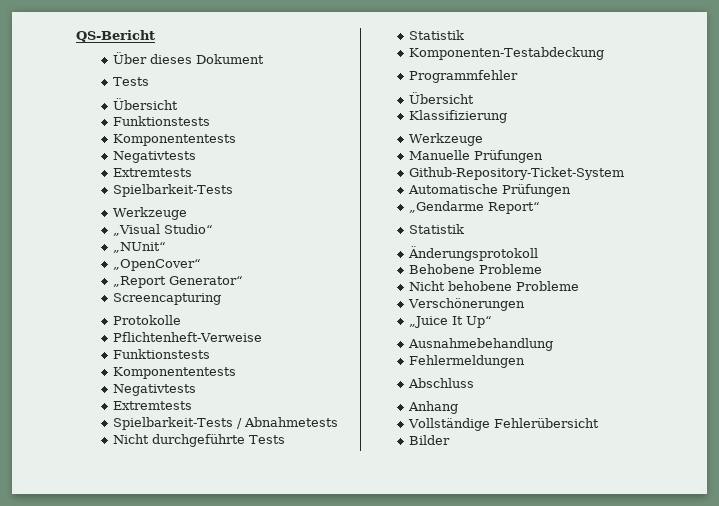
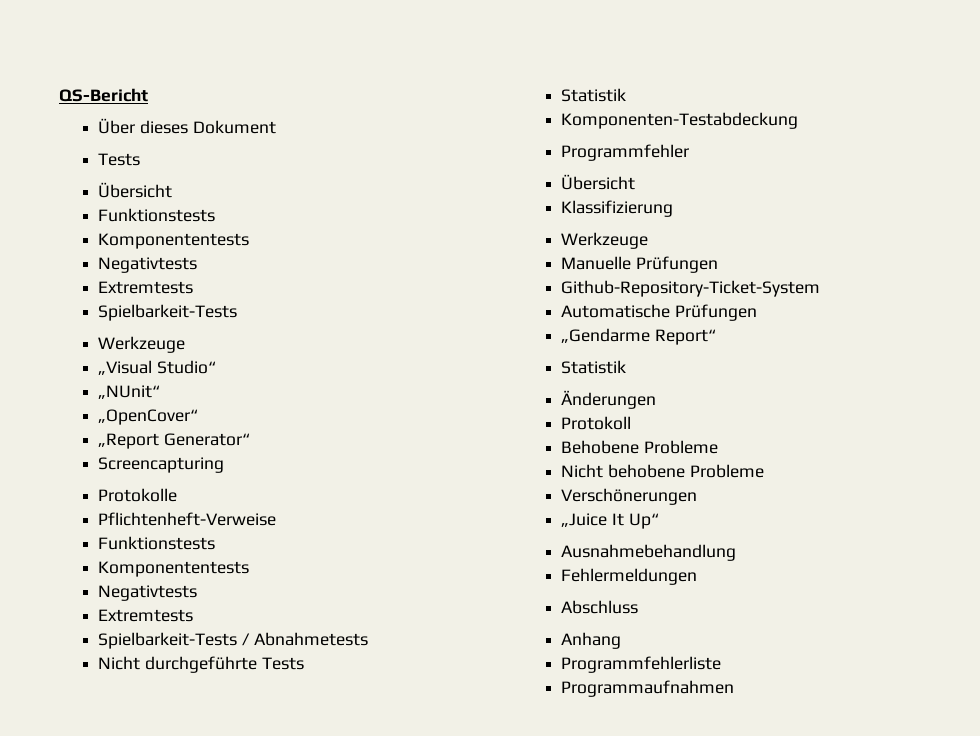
- Änderungsprotokoll
+ Änderungen
+ Protokoll
- Vollständige Fehlerübersicht
- Bilder
+ Programmfehlerliste
+ Programmaufnahmen

